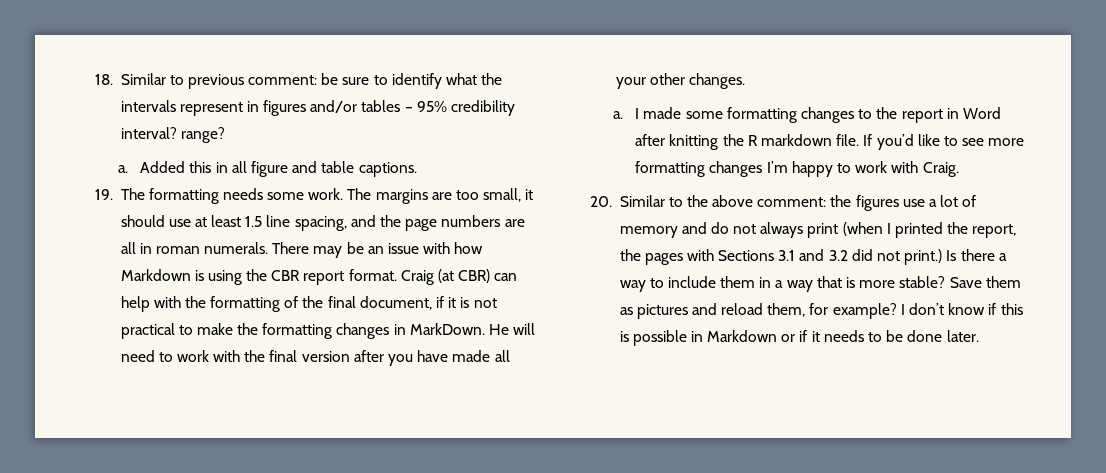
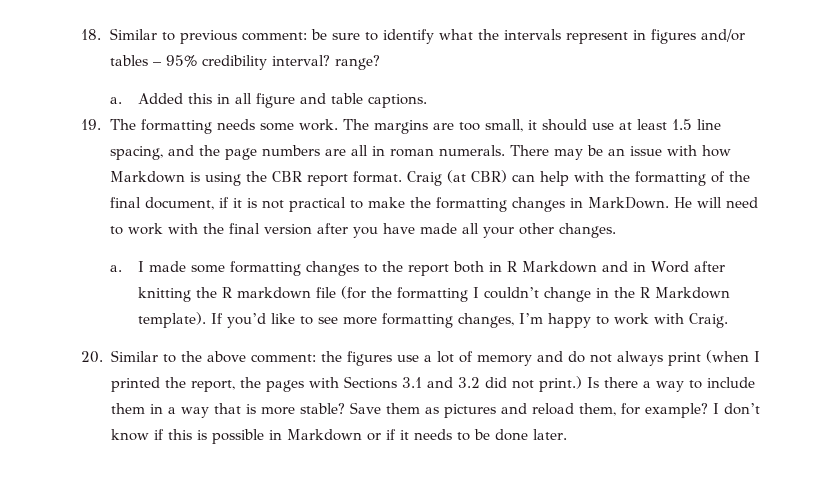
- I made some formatting changes to the report in Word after knitting the R markdown file.
+ I made some formatting changes to the report both in R Markdown and in Word after knitting the R markdown file (for the formatting I couldn’t change in the R Markdown template).
- If you’d like to see more formatting changes I’m happy to work with Craig.
+ If you’d like to see more formatting changes, I’m happy to work with Craig.

